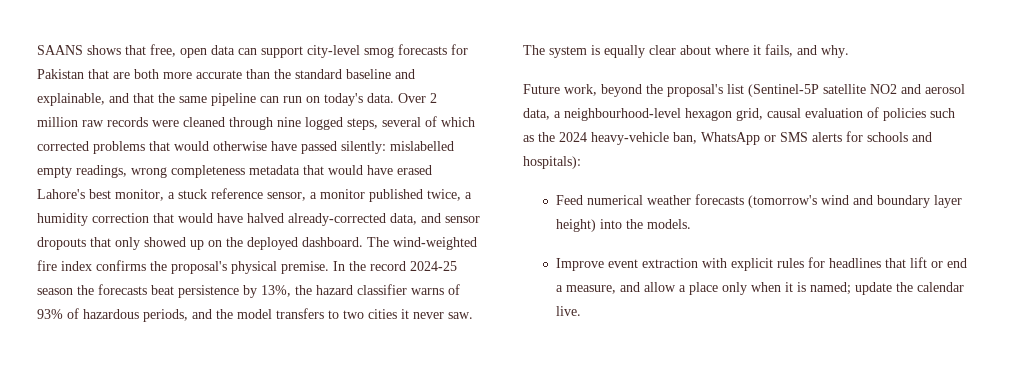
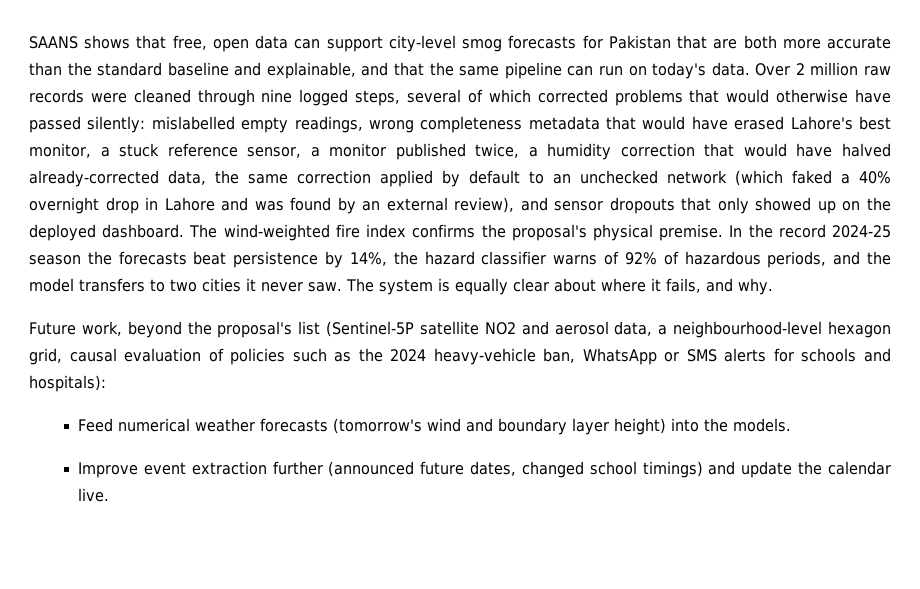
- mislabelled empty readings, wrong completeness metadata that would have erased Lahore's best monitor, a stuck reference sensor, a monitor published twice, a humidity correction that would have halved already-corrected data, and sensor dropouts that only showed up on the deployed dashboard.
+ mislabelled empty readings, wrong completeness metadata that would have erased Lahore's best monitor, a stuck reference sensor, a monitor published twice, a humidity correction that would have halved already-corrected data, the same correction applied by default to an unchecked network (which faked a 40% overnight drop in Lahore and was found by an external review), and sensor dropouts that only showed up on the deployed dashboard.
- In the record 2024-25 season the forecasts beat persistence by 13%, the hazard classifier warns of 93% of hazardous periods, and the model transfers to two cities it never saw.
+ In the record 2024-25 season the forecasts beat persistence by 14%, the hazard classifier warns of 92% of hazardous periods, and the model transfers to two cities it never saw.
- Improve event extraction with explicit rules for headlines that lift or end a measure, and allow a place only when it is named; update the calendar live.
+ Improve event extraction further (announced future dates, changed school timings) and update the calendar live.

